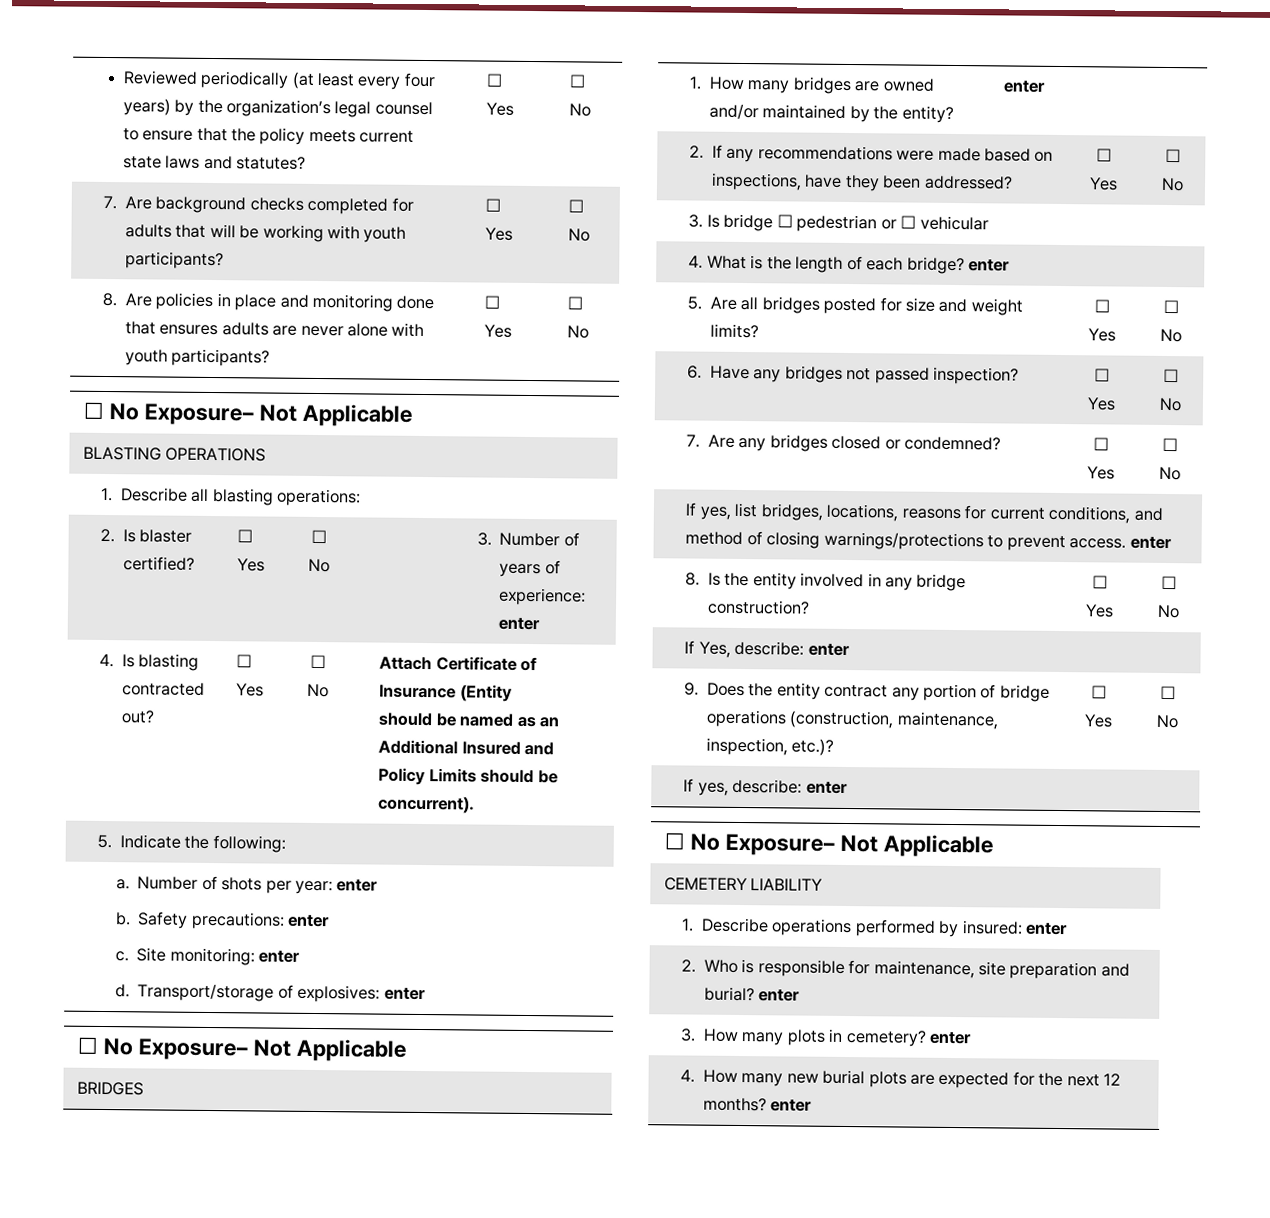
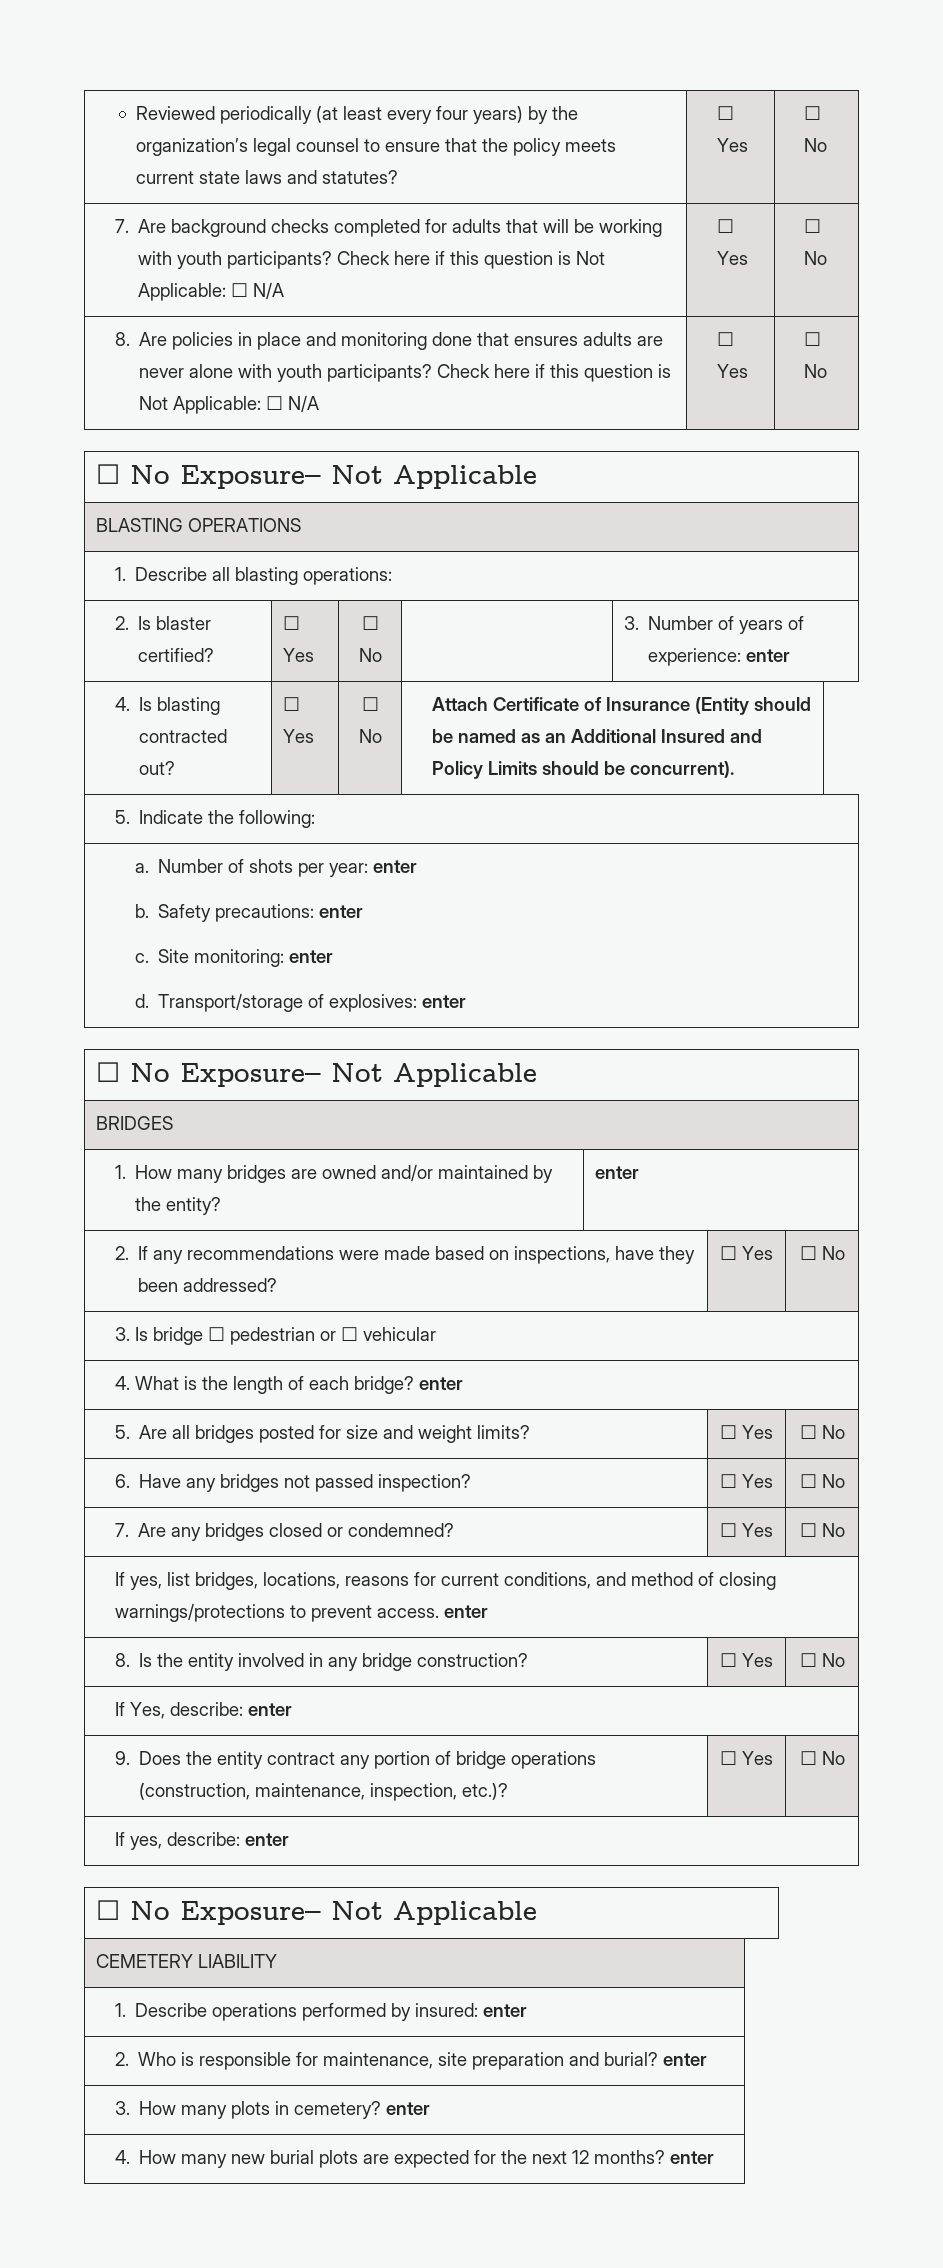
- 7. Are background checks completed for adults that will be working with youth participants? | ☐ Yes | ☐ No
+ 7. Are background checks completed for adults that will be working with youth participants? Check here if this question is Not Applicable: ☐ N/A | ☐ Yes | ☐ No
- 8. Are policies in place and monitoring done that ensures adults are never alone with youth participants? | ☐ Yes | ☐ No
+ 8. Are policies in place and monitoring done that ensures adults are never alone with youth participants? Check here if this question is Not Applicable: ☐ N/A | ☐ Yes | ☐ No

